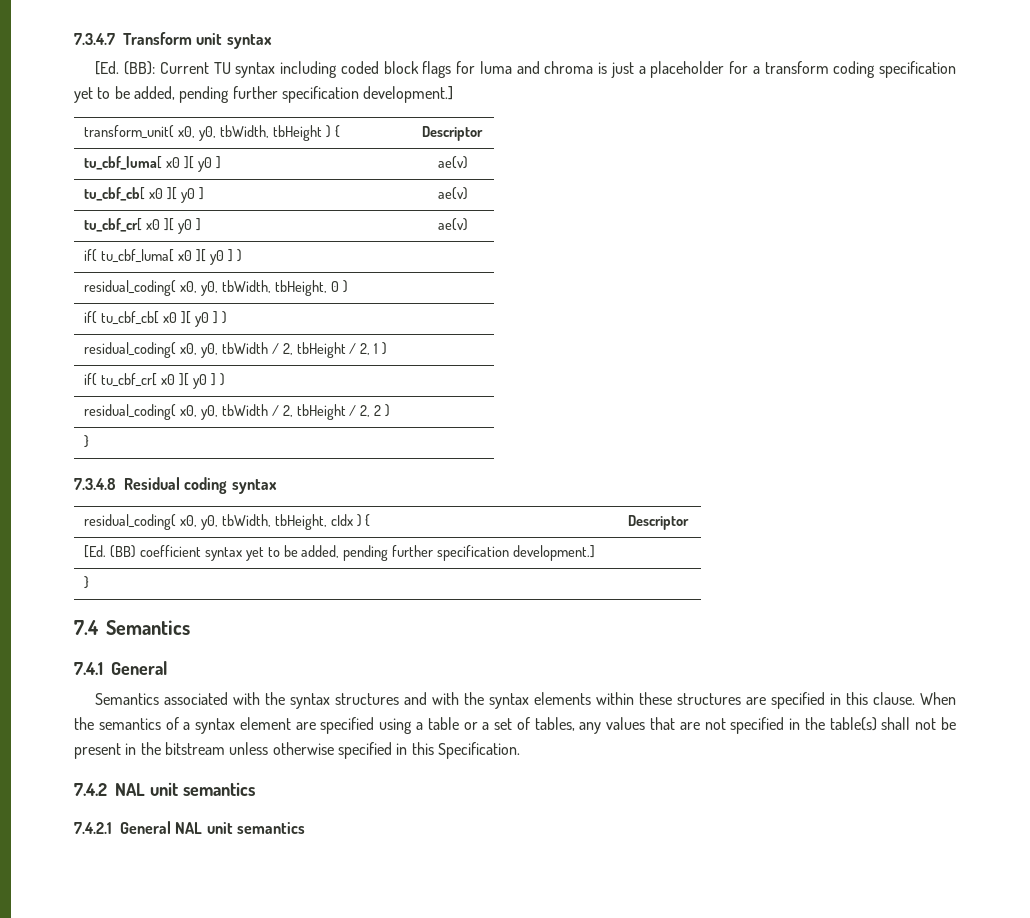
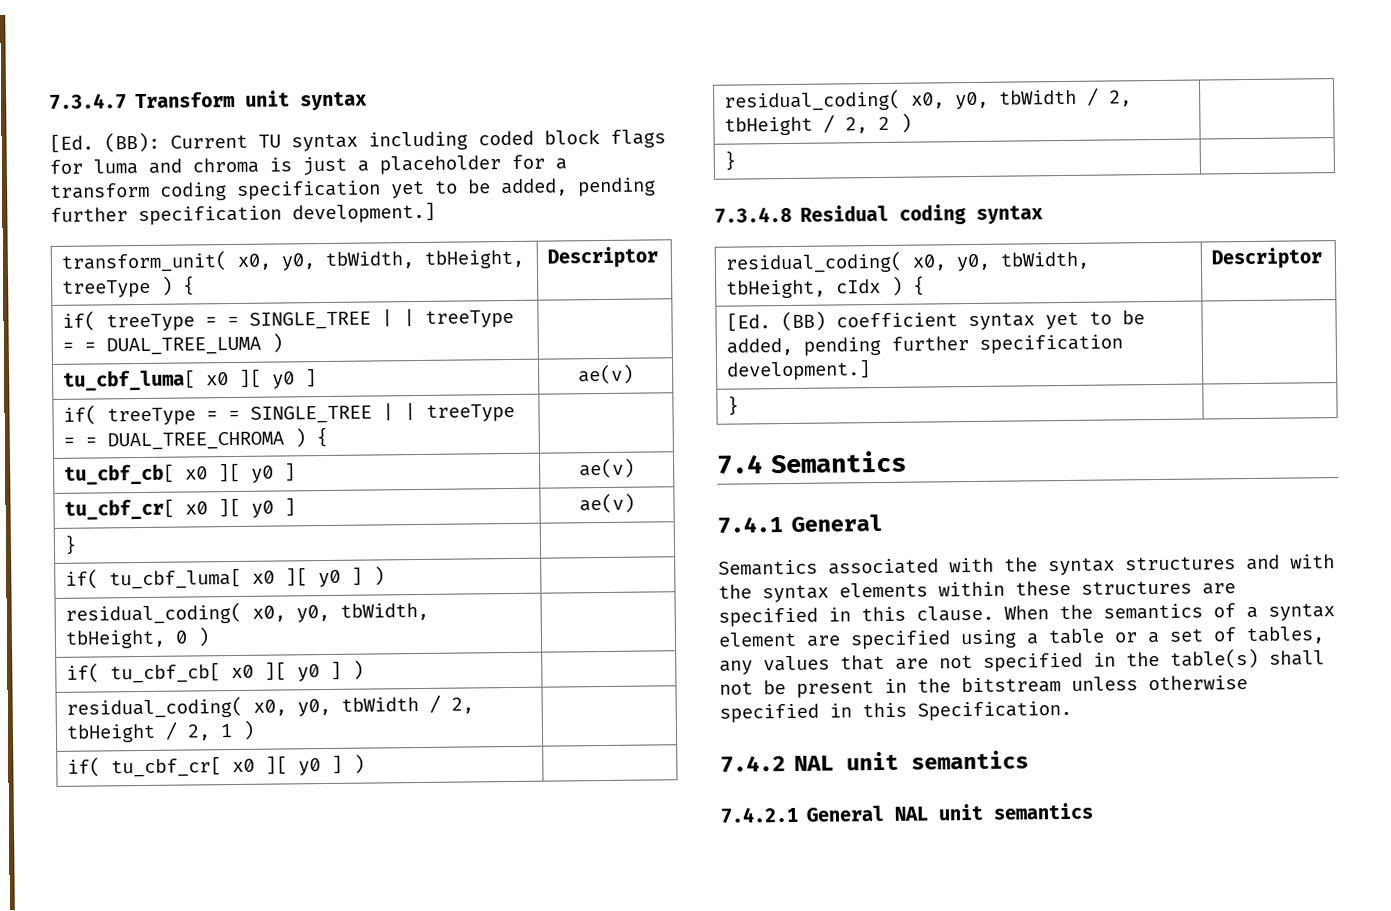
- transform_unit( x0, y0, tbWidth, tbHeight ) { | Descriptor
+ transform_unit( x0, y0, tbWidth, tbHeight, treeType ) { | Descriptor
+ if( treeType = = SINGLE_TREE | | treeType = = DUAL_TREE_LUMA ) |
+ if( treeType = = SINGLE_TREE | | treeType = = DUAL_TREE_CHROMA ) { |
  tu_cbf_cr[ x0 ][ y0 ] | ae(v)
+ } |

